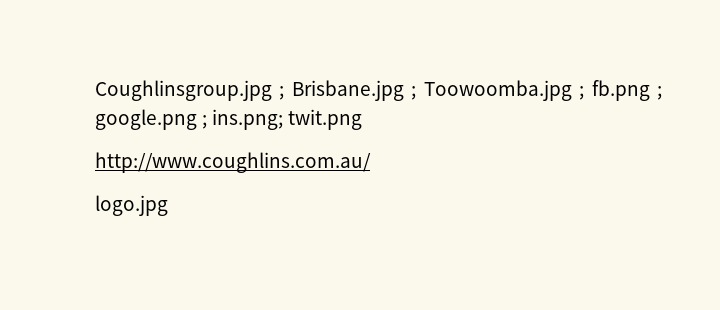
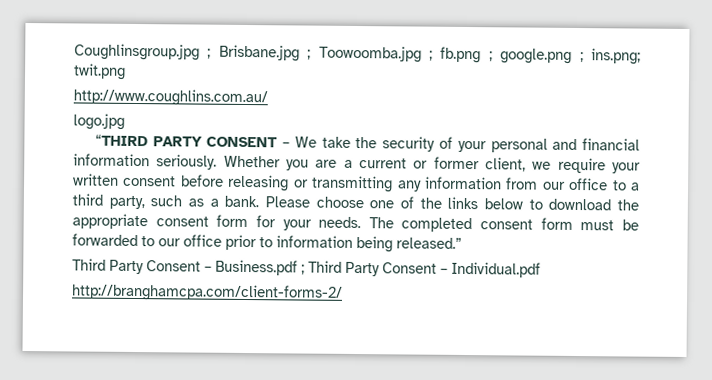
+ “THIRD PARTY CONSENT – We take the security of your personal and financial information seriously. Whether you are a current or former client, we require your written consent before releasing or transmitting any information from our office to a third party, such as a bank. Please choose one of the links below to download the appropriate consent form for your needs. The completed consent form must be forwarded to our office prior to information being released.”
+ Third Party Consent – Business.pdf ; Third Party Consent – Individual.pdf
+ http://branghamcpa.com/client-forms-2/

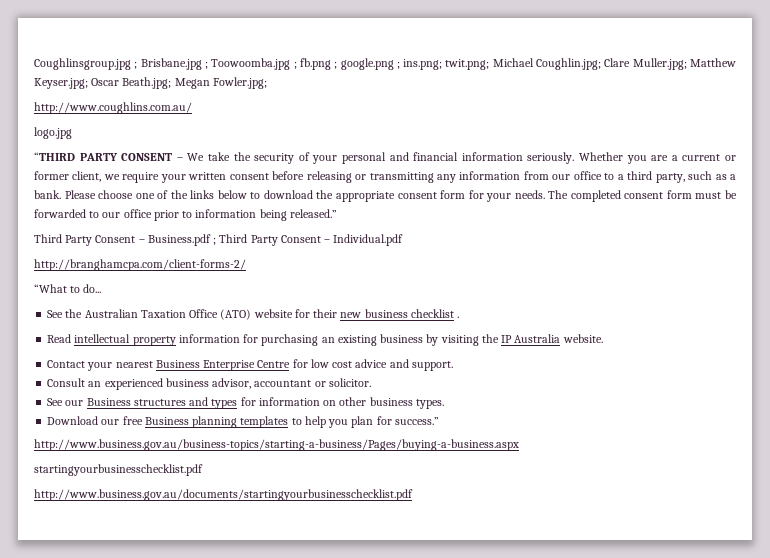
- Coughlinsgroup.jpg ; Brisbane.jpg ; Toowoomba.jpg ; fb.png ; google.png ; ins.png; twit.png
+ Coughlinsgroup.jpg ; Brisbane.jpg ; Toowoomba.jpg ; fb.png ; google.png ; ins.png; twit.png; Michael Coughlin.jpg; Clare Muller.jpg; Matthew Keyser.jpg; Oscar Beath.jpg; Megan Fowler.jpg;
+ “What to do...
+ See the Australian Taxation Office (ATO) website for their new business checklist .
+ Read intellectual property information for purchasing an existing business by visiting the IP Australia website.
+ Contact your nearest Business Enterprise Centre for low cost advice and support.
+ Consult an experienced business advisor, accountant or solicitor.
+ See our Business structures and types for information on other business types.
+ Download our free Business planning templates to help you plan for success.”
+ http://www.business.gov.au/business-topics/starting-a-business/Pages/buying-a-business.aspx
+ startingyourbusinesschecklist.pdf
+ http://www.business.gov.au/documents/startingyourbusinesschecklist.pdf

